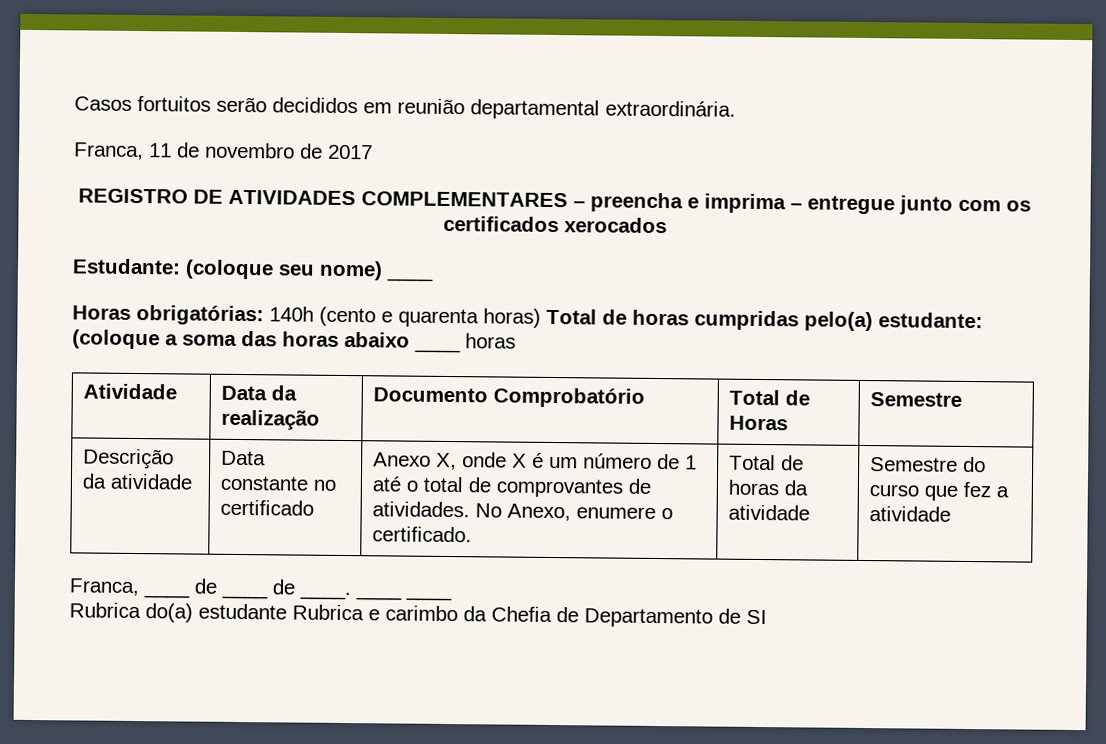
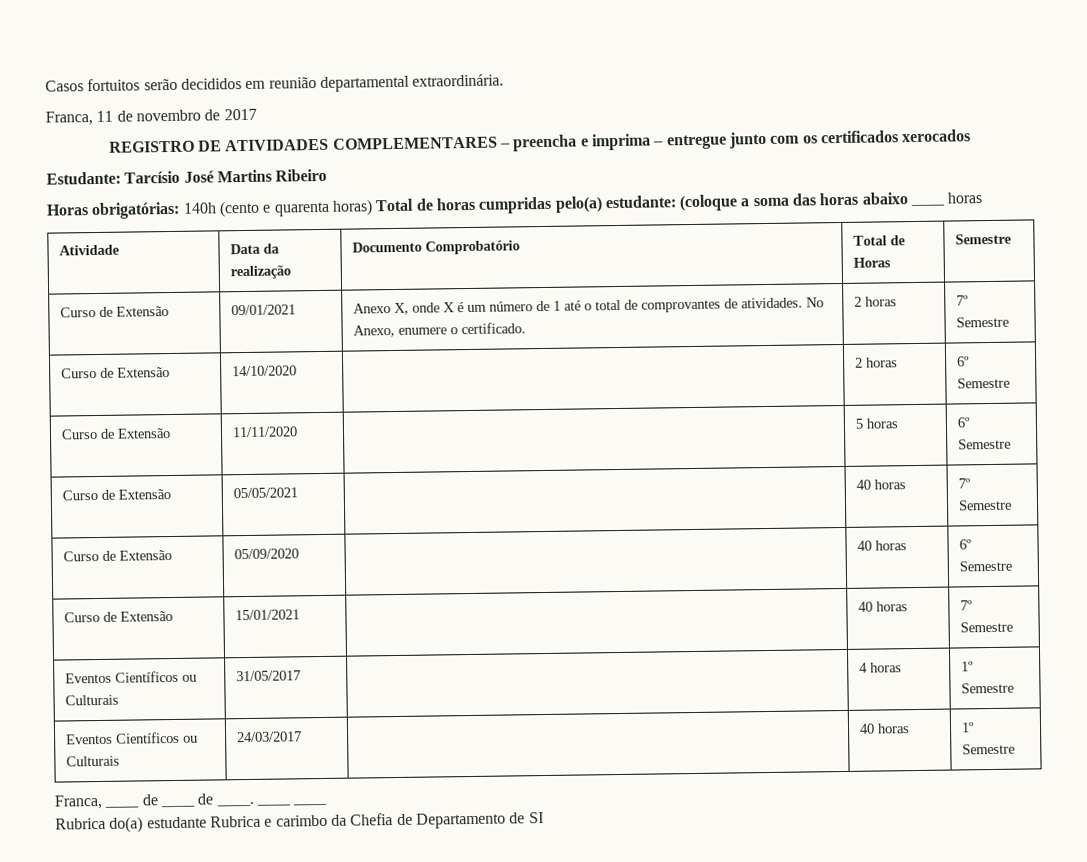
- Estudante: (coloque seu nome) ____
+ Estudante: Tarcísio José Martins Ribeiro
- Descrição da atividade | Data constante no certificado | Anexo X, onde X é um número de 1 até o total de comprovantes de atividades. No Anexo, enumere o certificado. | Total de horas da atividade | Semestre do curso que fez a atividade
+ Curso de Extensão | 09/01/2021 | Anexo X, onde X é um número de 1 até o total de comprovantes de atividades. No Anexo, enumere o certificado. | 2 horas | 7º Semestre
+ Curso de Extensão | 14/10/2020 | | 2 horas | 6º Semestre
+ Curso de Extensão | 11/11/2020 | | 5 horas | 6º Semestre
+ Curso de Extensão | 05/05/2021 | | 40 horas | 7º Semestre
+ Curso de Extensão | 05/09/2020 | | 40 horas | 6º Semestre
+ Curso de Extensão | 15/01/2021 | | 40 horas | 7º Semestre
+ Eventos Científicos ou Culturais | 31/05/2017 | | 4 horas | 1º Semestre
+ Eventos Científicos ou Culturais | 24/03/2017 | | 40 horas | 1º Semestre

